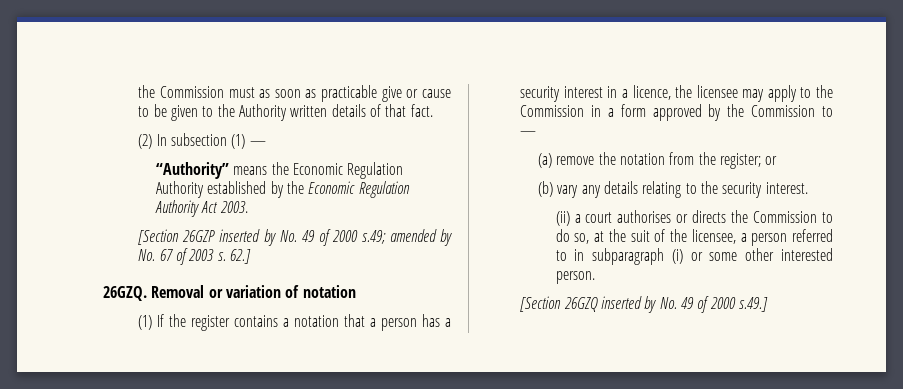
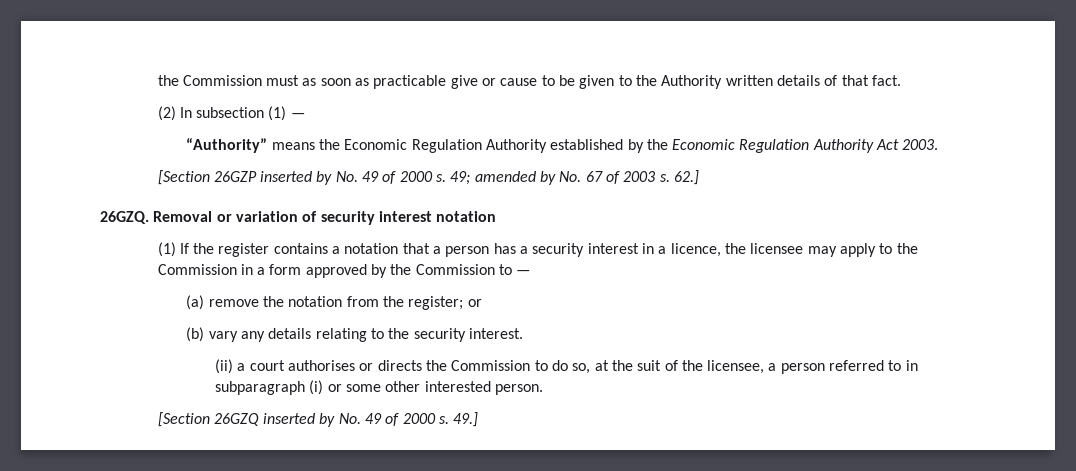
- [Section 26GZP inserted by No. 49 of 2000 s.49; amended by No. 67 of 2003 s.
+ [Section 26GZP inserted by No. 49 of 2000 s. 49; amended by No. 67 of 2003 s.
- Removal or variation of notation
+ Removal or variation of security interest notation
- [Section 26GZQ inserted by No. 49 of 2000 s.49.]
+ [Section 26GZQ inserted by No. 49 of 2000 s. 49.]

